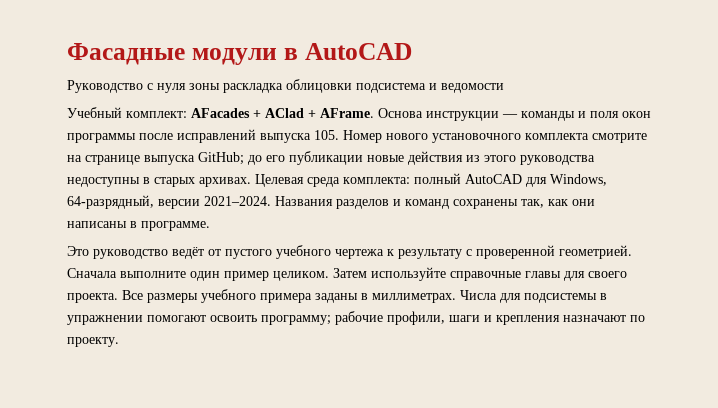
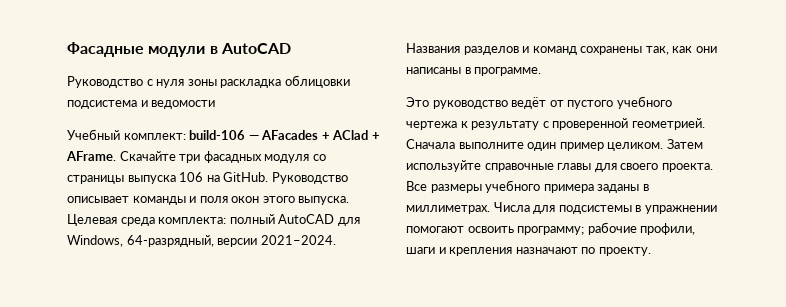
- Учебный комплект: AFacades + AClad + AFrame.
+ Учебный комплект: build-106 — AFacades + AClad + AFrame.
- Основа инструкции — команды и поля окон программы после исправлений выпуска 105. Номер нового установочного комплекта смотрите на странице выпуска GitHub; до его публикации новые действия из этого руководства недоступны в старых архивах.
+ Скачайте три фасадных модуля со страницы выпуска 106 на GitHub. Руководство описывает команды и поля окон этого выпуска.

